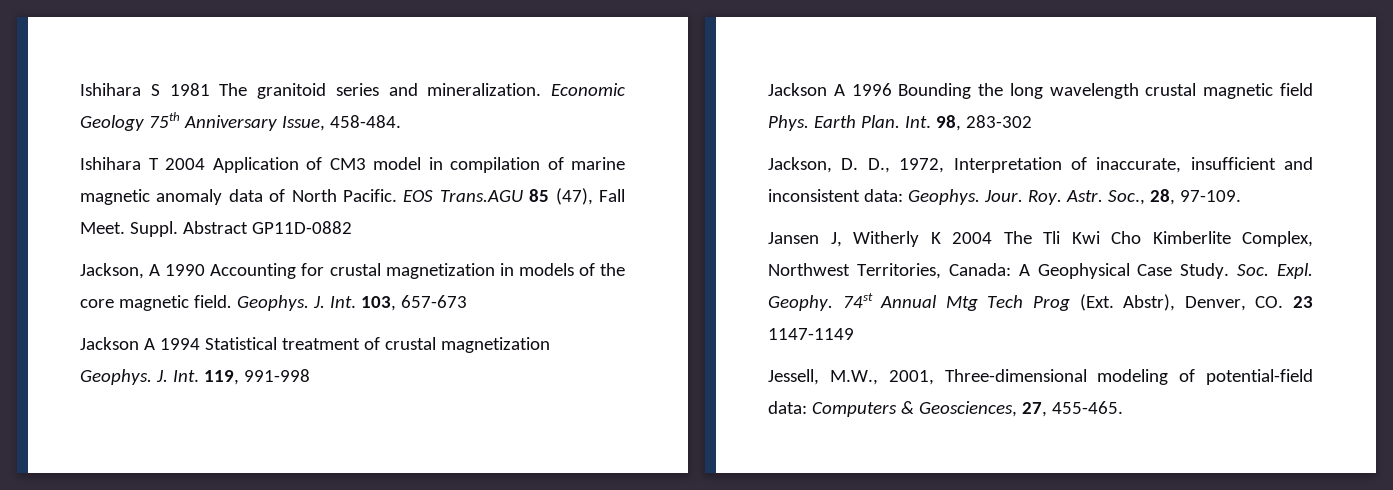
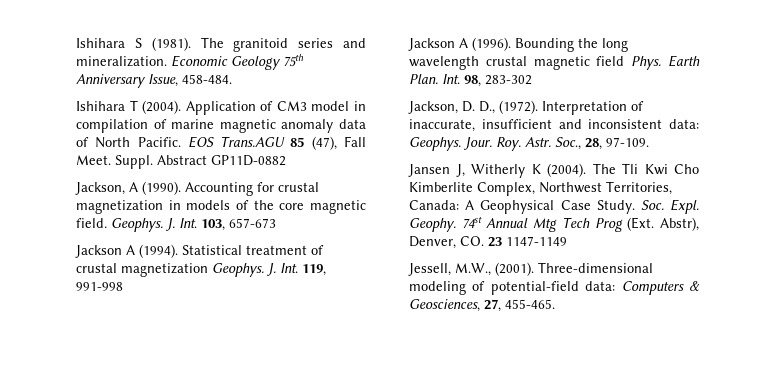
- Ishihara S 1981 The granitoid series and mineralization.
+ Ishihara S (1981). The granitoid series and mineralization.
- Ishihara T 2004 Application of CM3 model in compilation of marine magnetic anomaly data of North Pacific.
+ Ishihara T (2004). Application of CM3 model in compilation of marine magnetic anomaly data of North Pacific.
- Jackson, A 1990 Accounting for crustal magnetization in models of the core magnetic field.
+ Jackson, A (1990). Accounting for crustal magnetization in models of the core magnetic field.
- Jackson A 1994 Statistical treatment of crustal magnetization Geophys.
+ Jackson A (1994). Statistical treatment of crustal magnetization Geophys.
- Jackson A 1996 Bounding the long wavelength crustal magnetic field Phys.
+ Jackson A (1996). Bounding the long wavelength crustal magnetic field Phys.
- Jackson, D. D., 1972, Interpretation of inaccurate, insufficient and inconsistent data: Geophys.
+ Jackson, D. D., (1972). Interpretation of inaccurate, insufficient and inconsistent data: Geophys.
- Jansen J, Witherly K 2004 The Tli Kwi Cho Kimberlite Complex, Northwest Territories, Canada: A Geophysical Case Study.
+ Jansen J, Witherly K (2004). The Tli Kwi Cho Kimberlite Complex, Northwest Territories, Canada: A Geophysical Case Study.
- Jessell, M.W., 2001, Three-dimensional modeling of potential-field data: Computers & Geosciences, 27, 455-465.
+ Jessell, M.W., (2001). Three-dimensional modeling of potential-field data: Computers & Geosciences, 27, 455-465.

